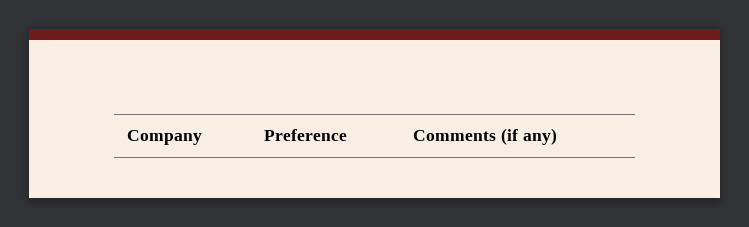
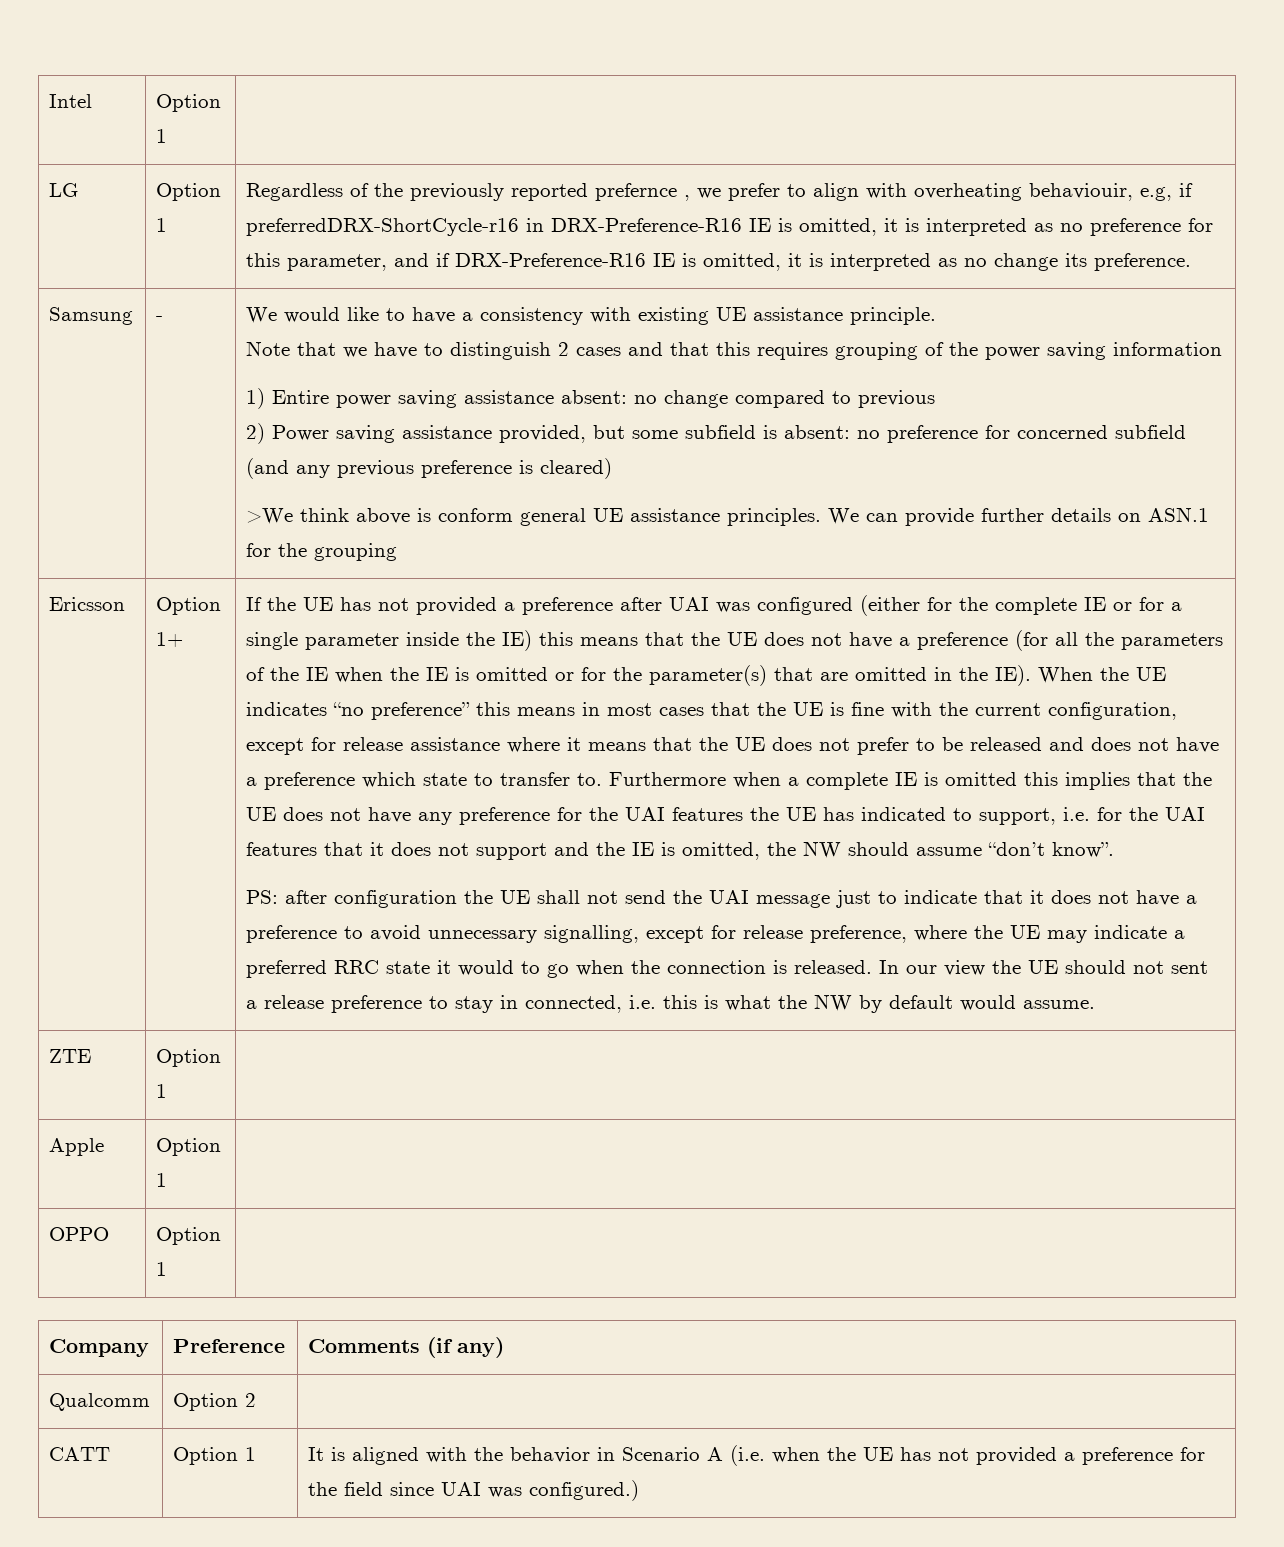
+ Intel | Option 1 |
+ LG | Option 1 | Regardless of the previously reported prefernce , we prefer to align with overheating behaviouir, e.g, if preferredDRX-ShortCycle-r16 in DRX-Preference-R16 IE is omitted, it is interpreted as no preference for this parameter, and if DRX-Preference-R16 IE is omitted, it is interpreted as no change its preference.
+ Samsung | - | We would like to have a consistency with existing UE assistance principle.
+ Note that we have to distinguish 2 cases and that this requires grouping of the power saving information
+ 1) Entire power saving assistance absent: no change compared to previous
+ 2) Power saving assistance provided, but some subfield is absent: no preference for concerned subfield (and any previous preference is cleared)
+ >We think above is conform general UE assistance principles. We can provide further details on ASN.1 for the grouping
+ Ericsson | Option 1+ | If the UE has not provided a preference after UAI was configured (either for the complete IE or for a single parameter inside the IE) this means that the UE does not have a preference (for all the parameters of the IE when the IE is omitted or for the parameter(s) that are omitted in the IE). When the UE indicates “no preference” this means in most cases that the UE is fine with the current configuration, except for release assistance where it means that the UE does not prefer to be released and does not have a preference which state to transfer to. Furthermore when a complete IE is omitted this implies that the UE does not have any preference for the UAI features the UE has indicated to support, i.e. for the UAI features that it does not support and the IE is omitted, the NW should assume “don’t know”.
+ PS: after configuration the UE shall not send the UAI message just to indicate that it does not have a preference to avoid unnecessary signalling, except for release preference, where the UE may indicate a preferred RRC state it would to go when the connection is released. In our view the UE should not sent a release preference to stay in connected, i.e. this is what the NW by default would assume.
+ ZTE | Option 1 |
+ Apple | Option 1 |
+ OPPO | Option 1 |
+ Qualcomm | Option 2 |
+ CATT | Option 1 | It is aligned with the behavior in Scenario A (i.e. when the UE has not provided a preference for the field since UAI was configured.)

